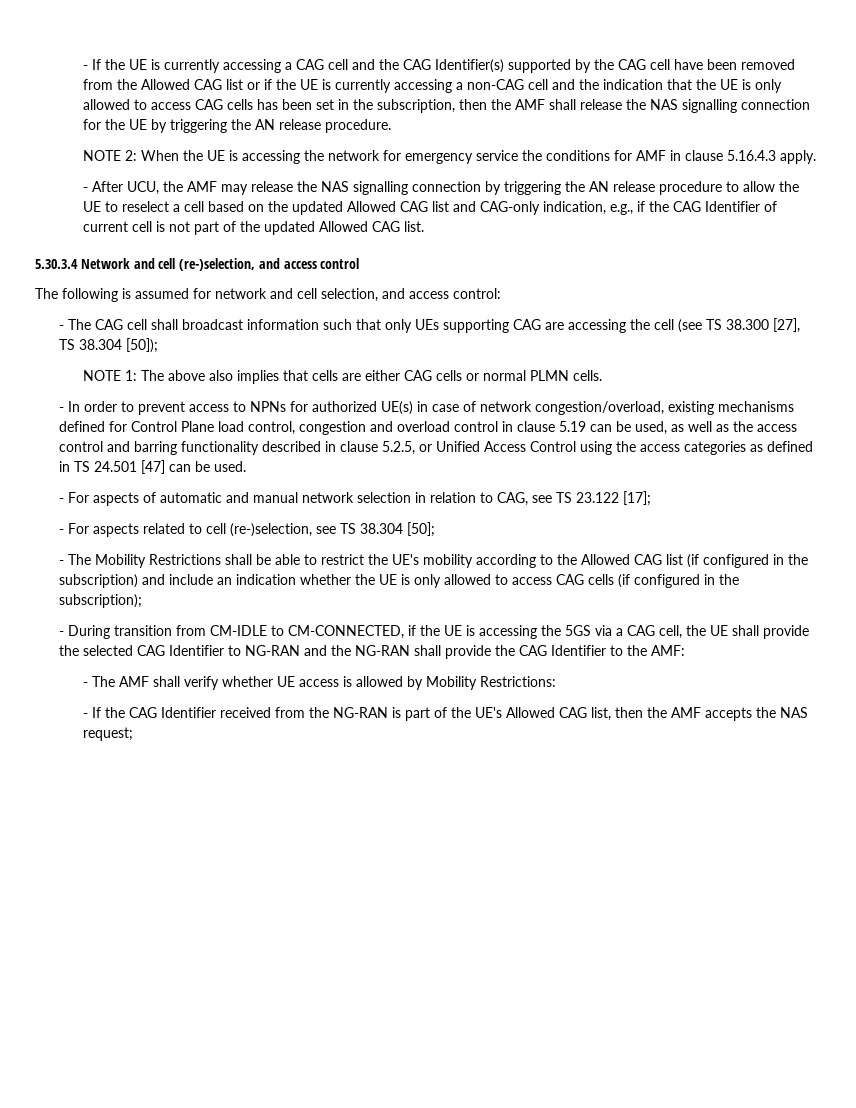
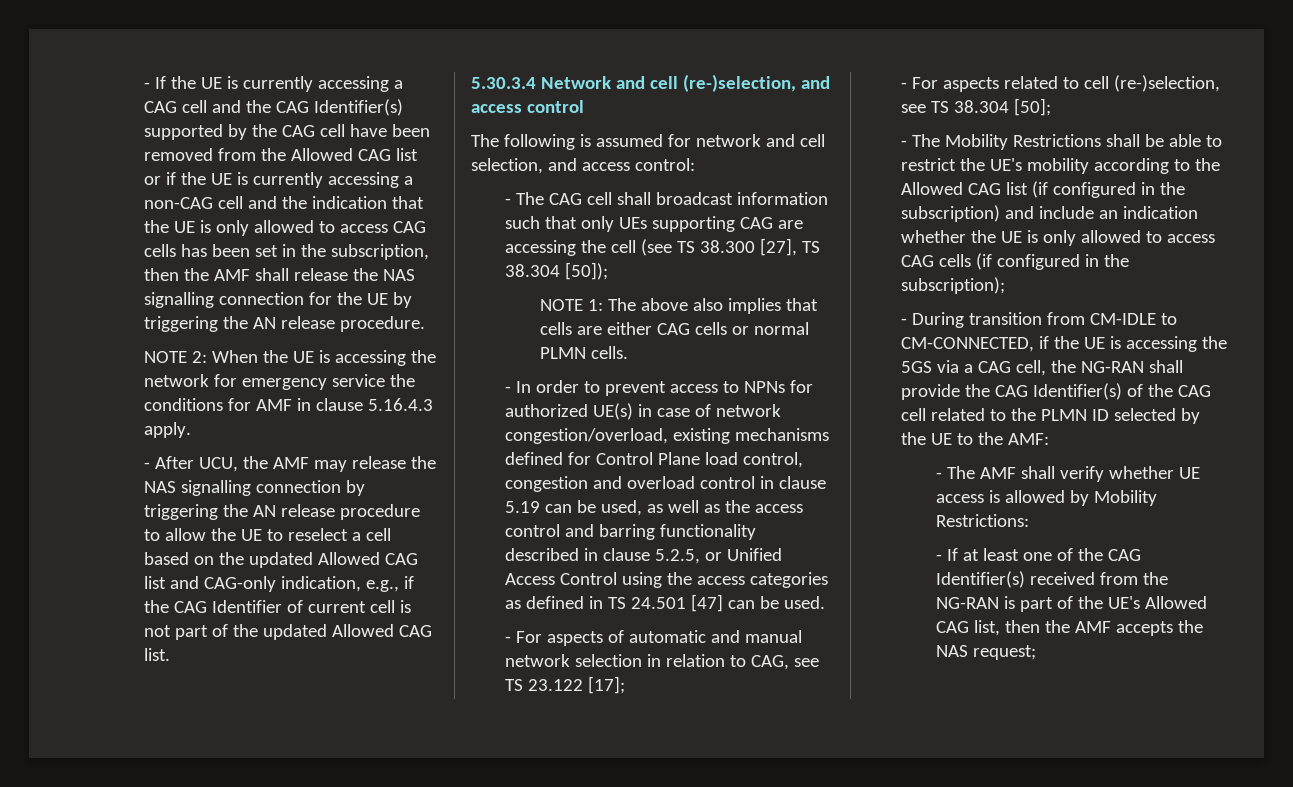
- - During transition from CM-IDLE to CM-CONNECTED, if the UE is accessing the 5GS via a CAG cell, the UE shall provide the selected CAG Identifier to NG-RAN and the NG-RAN shall provide the CAG Identifier to the AMF:
+ - During transition from CM-IDLE to CM-CONNECTED, if the UE is accessing the 5GS via a CAG cell, the NG-RAN shall provide the CAG Identifier(s) of the CAG cell related to the PLMN ID selected by the UE to the AMF:
- - If the CAG Identifier received from the NG-RAN is part of the UE's Allowed CAG list, then the AMF accepts the NAS request;
+ - If at least one of the CAG Identifier(s) received from the NG-RAN is part of the UE's Allowed CAG list, then the AMF accepts the NAS request;

